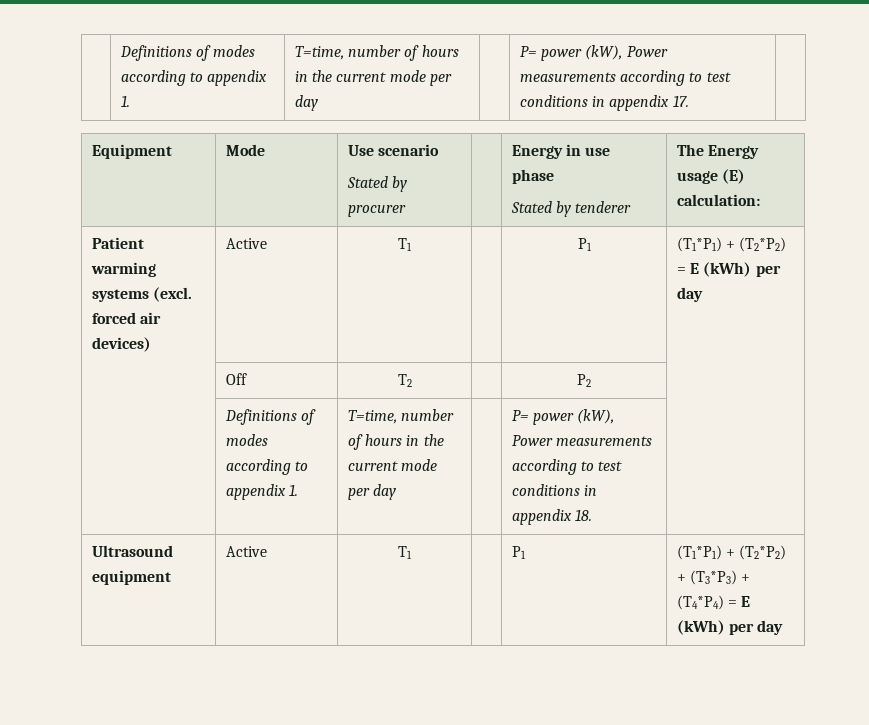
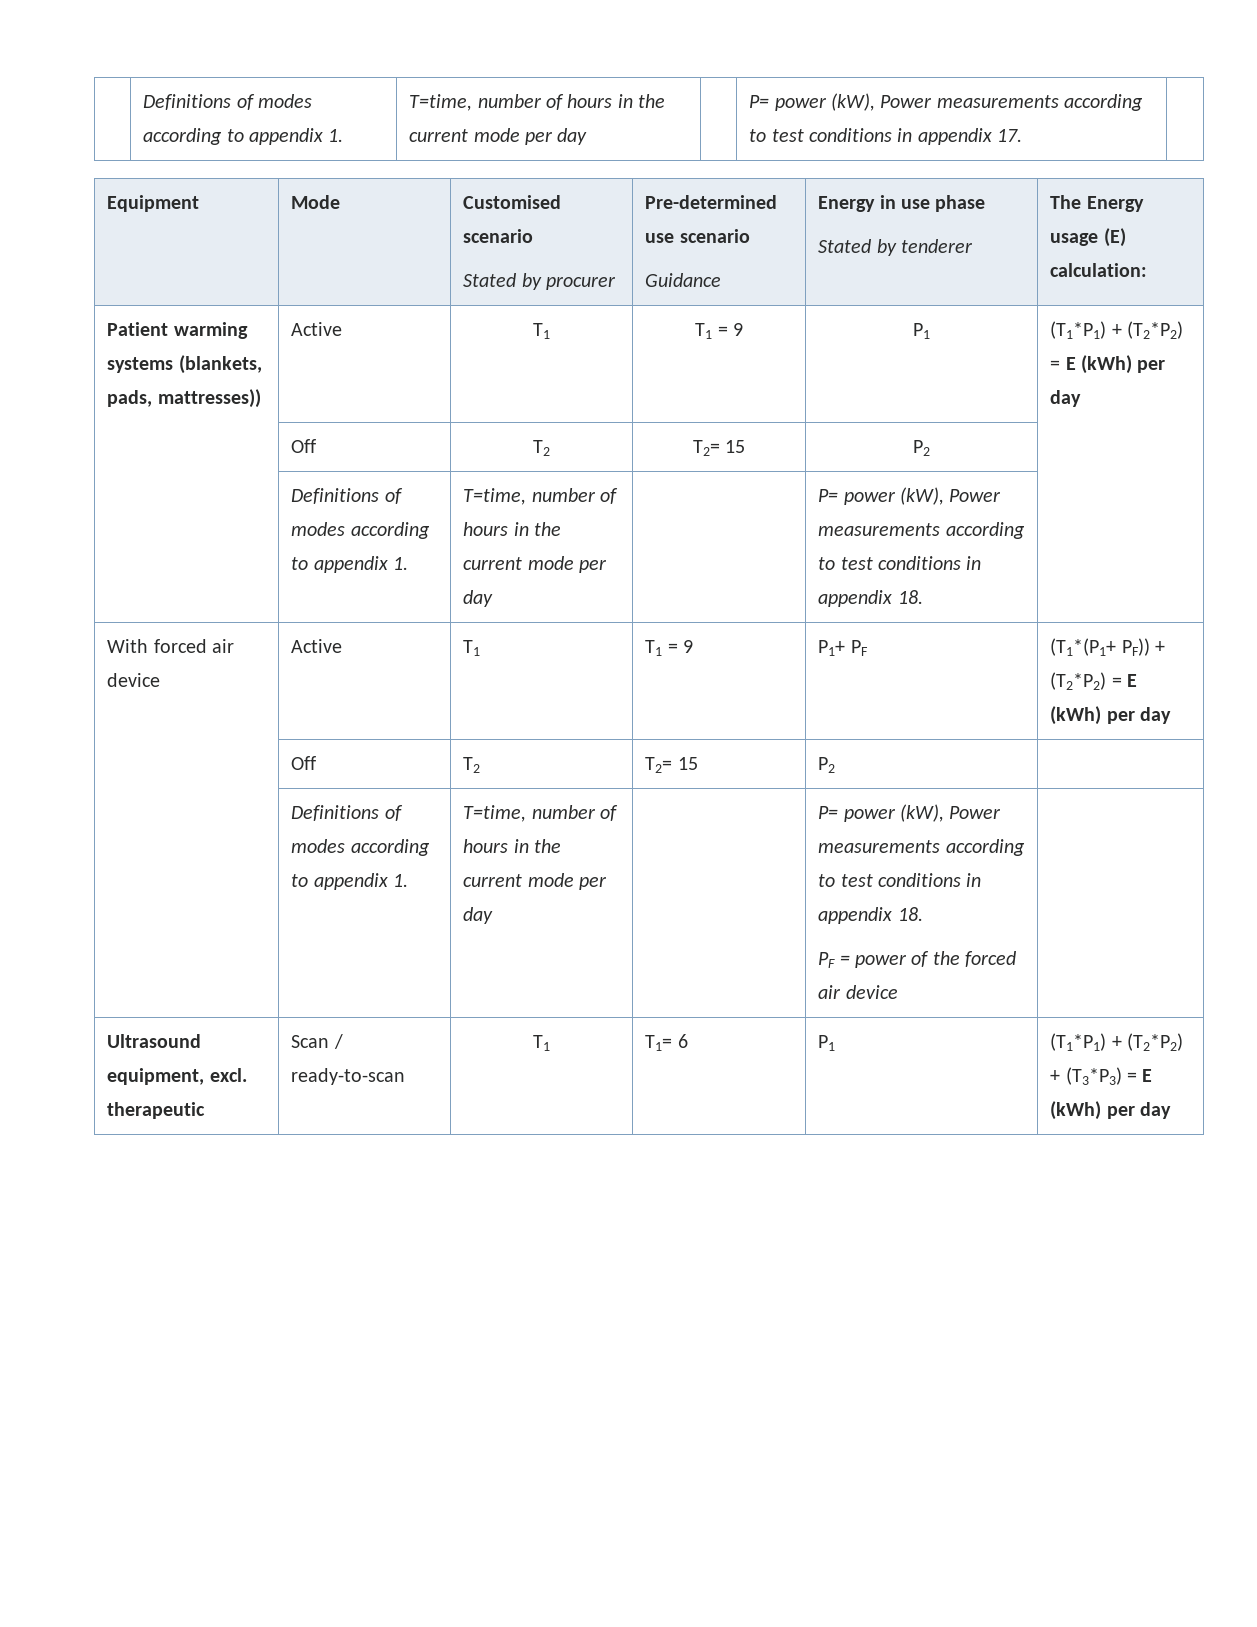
- Equipment | Mode | Use scenario
- Stated by procurer | | Energy in use phase
+ Equipment | Mode | Customised scenario
+ Stated by procurer | Pre-determined use scenario
+ Guidance | Energy in use phase
- Patient warming systems (excl. forced air devices) | Active | T1 | | P1 | (T1*P1) + (T2*P2) = E (kWh) per day
- | Off | T2 | | P2 |
+ Patient warming systems (blankets, pads, mattresses)) | Active | T1 | T1 = 9 | P1 | (T1*P1) + (T2*P2) = E (kWh) per day
+ | Off | T2 | T2= 15 | P2 |
- Ultrasound equipment | Active | T1 | | P1 | (T1*P1) + (T2*P2) + (T3*P3) + (T4*P4) = E (kWh) per day
+ With forced air device | Active | T1 | T1 = 9 | P1+ PF | (T1*(P1+ PF)) + (T2*P2) = E (kWh) per day
+ | Off | T2 | T2= 15 | P2 |
+ | Definitions of modes according to appendix 1. | T=time, number of hours in the current mode per day | | P= power (kW), Power measurements according to test conditions in appendix 18.
+ PF = power of the forced air device |
+ Ultrasound equipment, excl. therapeutic | Scan / ready-to-scan | T1 | T1= 6 | P1 | (T1*P1) + (T2*P2) + (T3*P3) = E (kWh) per day

